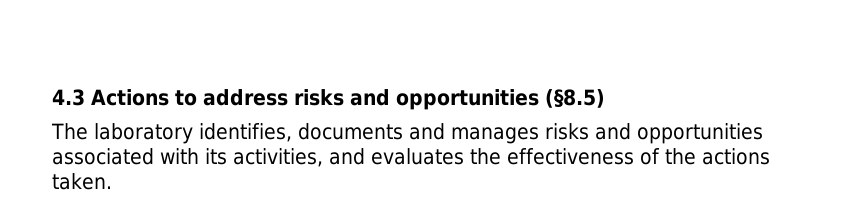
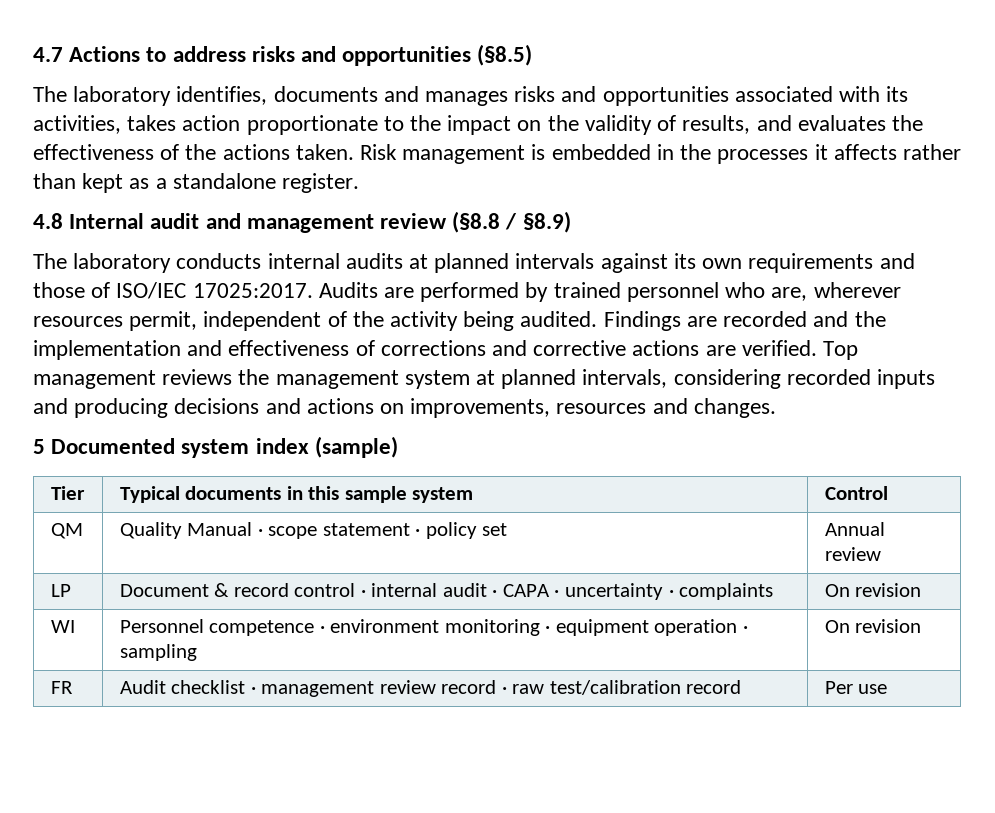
- 4.3 Actions to address risks and opportunities (§8.5)
+ 4.7 Actions to address risks and opportunities (§8.5)
- The laboratory identifies, documents and manages risks and opportunities associated with its activities, and evaluates the effectiveness of the actions taken.
+ The laboratory identifies, documents and manages risks and opportunities associated with its activities, takes action proportionate to the impact on the validity of results, and evaluates the effectiveness of the actions taken.
+ Risk management is embedded in the processes it affects rather than kept as a standalone register.
+ 4.8 Internal audit and management review (§8.8 / §8.9)
+ The laboratory conducts internal audits at planned intervals against its own requirements and those of ISO/IEC 17025:2017. Audits are performed by trained personnel who are, wherever resources permit, independent of the activity being audited. Findings are recorded and the implementation and effectiveness of corrections and corrective actions are verified. Top management reviews the management system at planned intervals, considering recorded inputs and producing decisions and actions on improvements, resources and changes.
+ 5 Documented system index (sample)
+ Tier | Typical documents in this sample system | Control
+ QM | Quality Manual · scope statement · policy set | Annual review
+ LP | Document & record control · internal audit · CAPA · uncertainty · complaints | On revision
+ WI | Personnel competence · environment monitoring · equipment operation · sampling | On revision
+ FR | Audit checklist · management review record · raw test/calibration record | Per use

